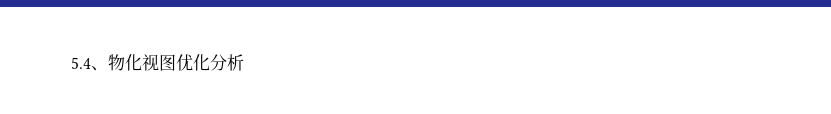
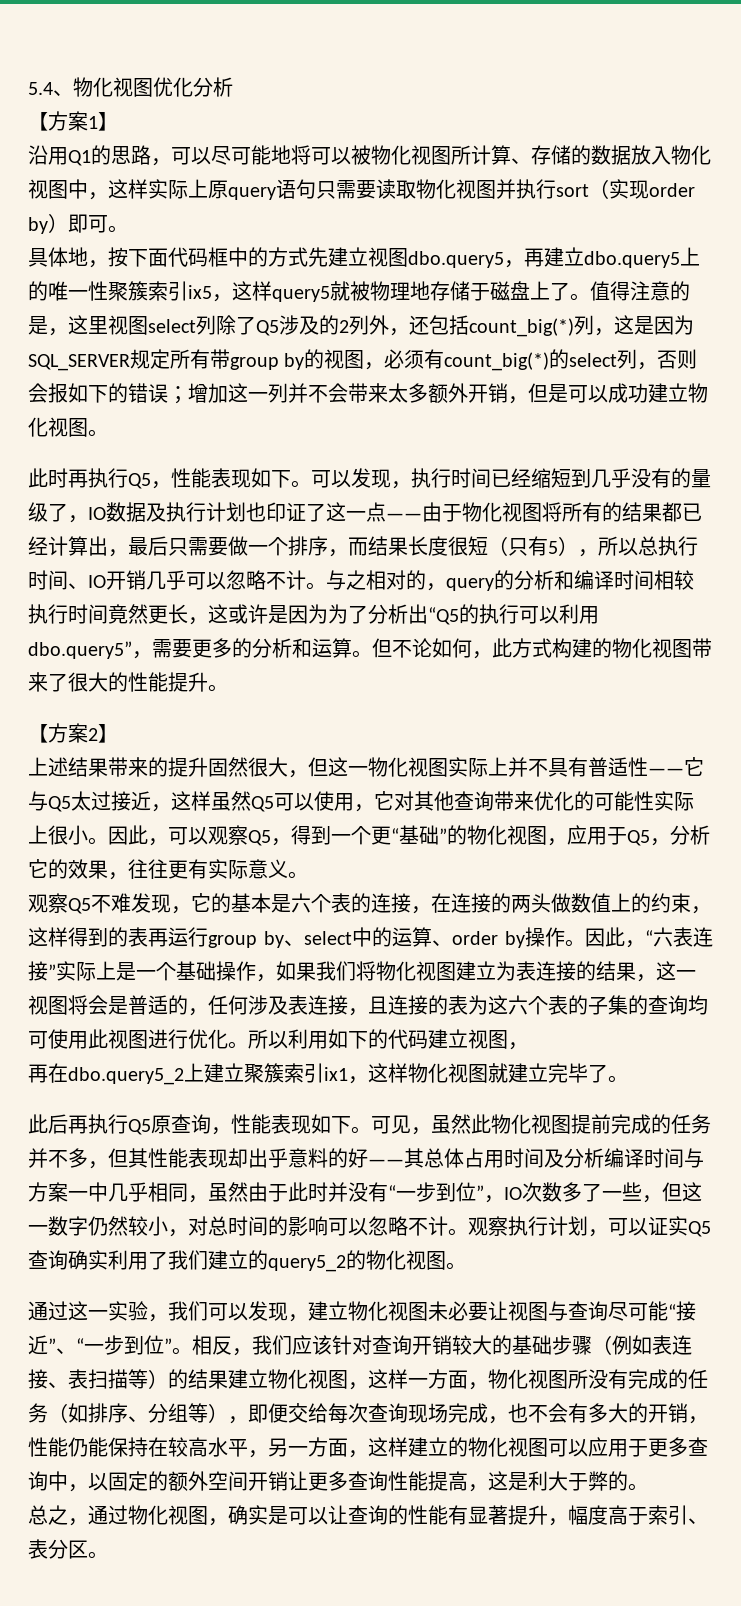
+ 【方案1】
+ 沿用Q1的思路，可以尽可能地将可以被物化视图所计算、存储的数据放入物化视图中，这样实际上原query语句只需要读取物化视图并执行sort（实现order by）即可。
+ 具体地，按下面代码框中的方式先建立视图dbo.query5，再建立dbo.query5上的唯一性聚簇索引ix5，这样query5就被物理地存储于磁盘上了。值得注意的是，这里视图select列除了Q5涉及的2列外，还包括count_big(*)列，这是因为SQL_SERVER规定所有带group by的视图，必须有count_big(*)的select列，否则会报如下的错误；增加这一列并不会带来太多额外开销，但是可以成功建立物化视图。
+ 此时再执行Q5，性能表现如下。可以发现，执行时间已经缩短到几乎没有的量级了，IO数据及执行计划也印证了这一点——由于物化视图将所有的结果都已经计算出，最后只需要做一个排序，而结果长度很短（只有5），所以总执行时间、IO开销几乎可以忽略不计。与之相对的，query的分析和编译时间相较执行时间竟然更长，这或许是因为为了分析出“Q5的执行可以利用dbo.query5”，需要更多的分析和运算。但不论如何，此方式构建的物化视图带来了很大的性能提升。
+ 【方案2】
+ 上述结果带来的提升固然很大，但这一物化视图实际上并不具有普适性——它与Q5太过接近，这样虽然Q5可以使用，它对其他查询带来优化的可能性实际上很小。因此，可以观察Q5，得到一个更“基础”的物化视图，应用于Q5，分析它的效果，往往更有实际意义。
+ 观察Q5不难发现，它的基本是六个表的连接，在连接的两头做数值上的约束，这样得到的表再运行group by、select中的运算、order by操作。因此，“六表连接”实际上是一个基础操作，如果我们将物化视图建立为表连接的结果，这一视图将会是普适的，任何涉及表连接，且连接的表为这六个表的子集的查询均可使用此视图进行优化。所以利用如下的代码建立视图，
+ 再在dbo.query5_2上建立聚簇索引ix1，这样物化视图就建立完毕了。
+ 此后再执行Q5原查询，性能表现如下。可见，虽然此物化视图提前完成的任务并不多，但其性能表现却出乎意料的好——其总体占用时间及分析编译时间与方案一中几乎相同，虽然由于此时并没有“一步到位”，IO次数多了一些，但这一数字仍然较小，对总时间的影响可以忽略不计。观察执行计划，可以证实Q5查询确实利用了我们建立的query5_2的物化视图。
+ 通过这一实验，我们可以发现，建立物化视图未必要让视图与查询尽可能“接近”、“一步到位”。相反，我们应该针对查询开销较大的基础步骤（例如表连接、表扫描等）的结果建立物化视图，这样一方面，物化视图所没有完成的任务（如排序、分组等），即便交给每次查询现场完成，也不会有多大的开销，性能仍能保持在较高水平，另一方面，这样建立的物化视图可以应用于更多查询中，以固定的额外空间开销让更多查询性能提高，这是利大于弊的。
+ 总之，通过物化视图，确实是可以让查询的性能有显著提升，幅度高于索引、表分区。

